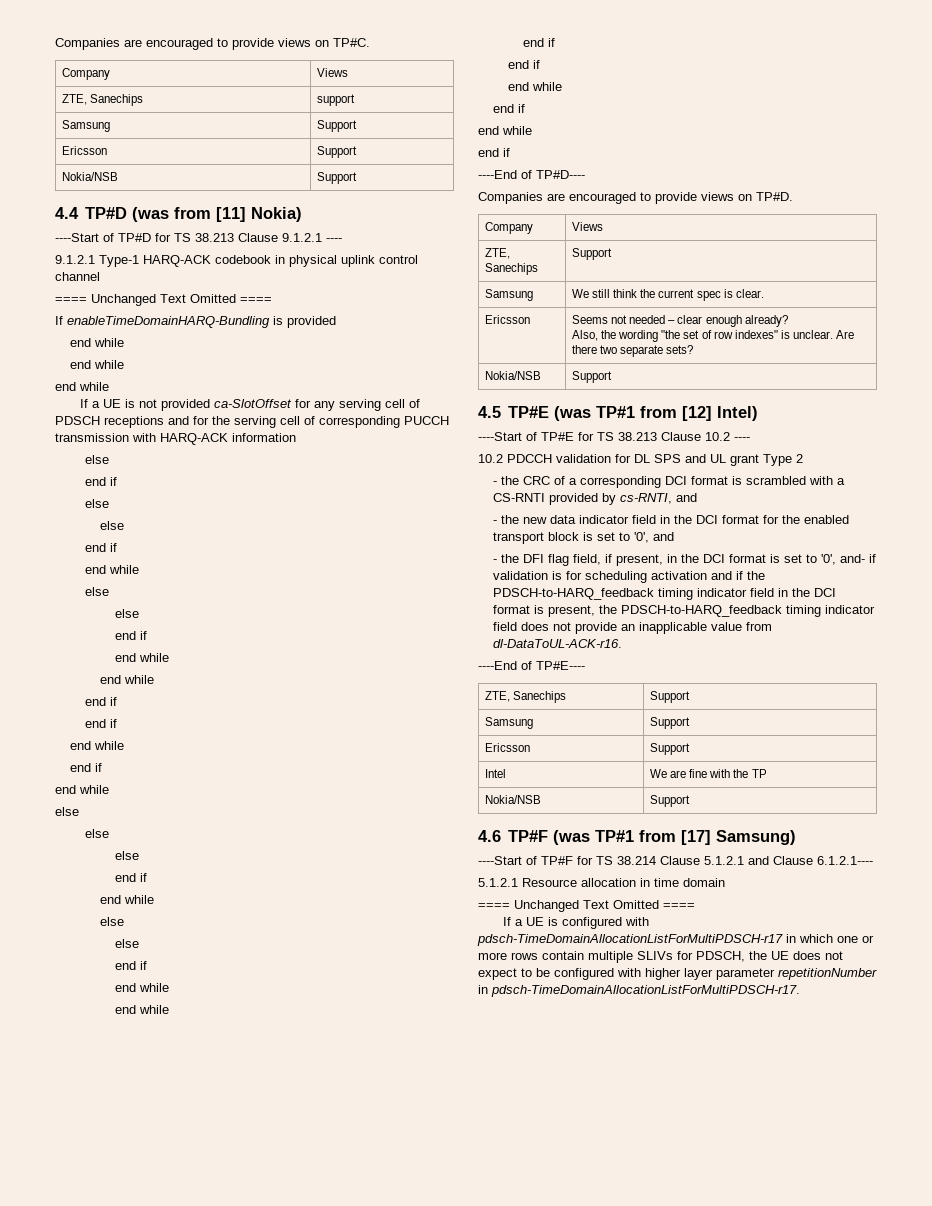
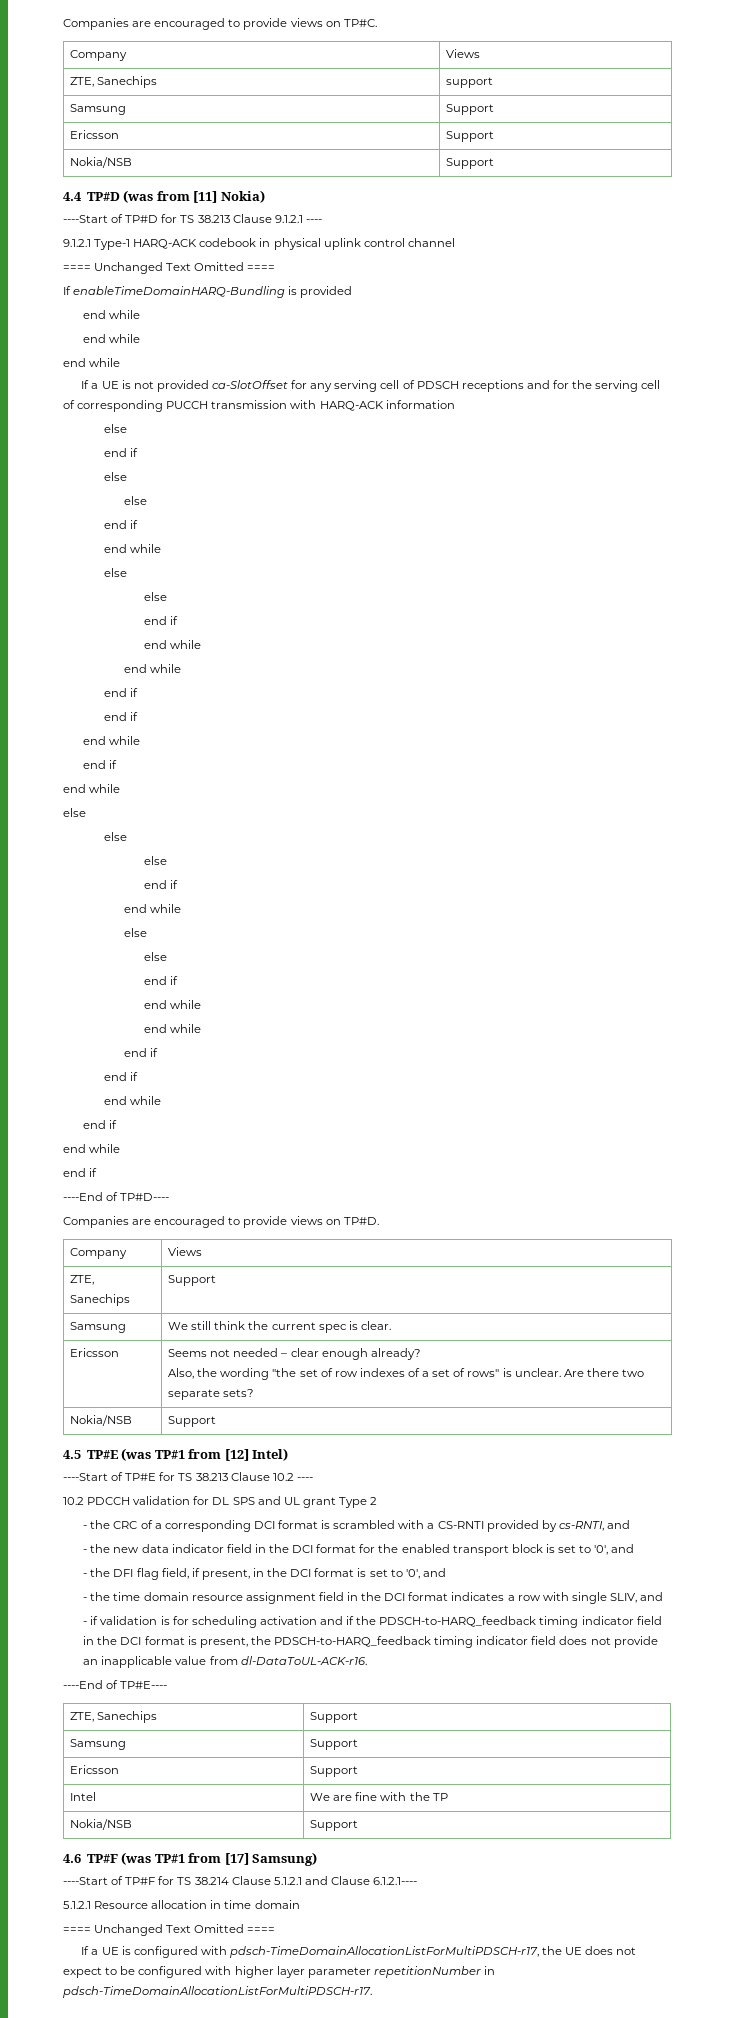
  Ericsson | Seems not needed – clear enough already?
- Also, the wording "the set of row indexes" is unclear. Are there two separate sets?
+ Also, the wording "the set of row indexes of a set of rows" is unclear. Are there two separate sets?
- - the DFI flag field, if present, in the DCI format is set to '0', and- if validation is for scheduling activation and if the PDSCH-to-HARQ_feedback timing indicator field in the DCI format is present, the PDSCH-to-HARQ_feedback timing indicator field does not provide an inapplicable value from dl-DataToUL-ACK-r16.
+ - the DFI flag field, if present, in the DCI format is set to '0', and
+ - the time domain resource assignment field in the DCI format indicates a row with single SLIV, and
+ - if validation is for scheduling activation and if the PDSCH-to-HARQ_feedback timing indicator field in the DCI format is present, the PDSCH-to-HARQ_feedback timing indicator field does not provide an inapplicable value from dl-DataToUL-ACK-r16.
- If a UE is configured with pdsch-TimeDomainAllocationListForMultiPDSCH-r17 in which one or more rows contain multiple SLIVs for PDSCH, the UE does not expect to be configured with higher layer parameter repetitionNumber in pdsch-TimeDomainAllocationListForMultiPDSCH-r17.
+ If a UE is configured with pdsch-TimeDomainAllocationListForMultiPDSCH-r17, the UE does not expect to be configured with higher layer parameter repetitionNumber in pdsch-TimeDomainAllocationListForMultiPDSCH-r17.

